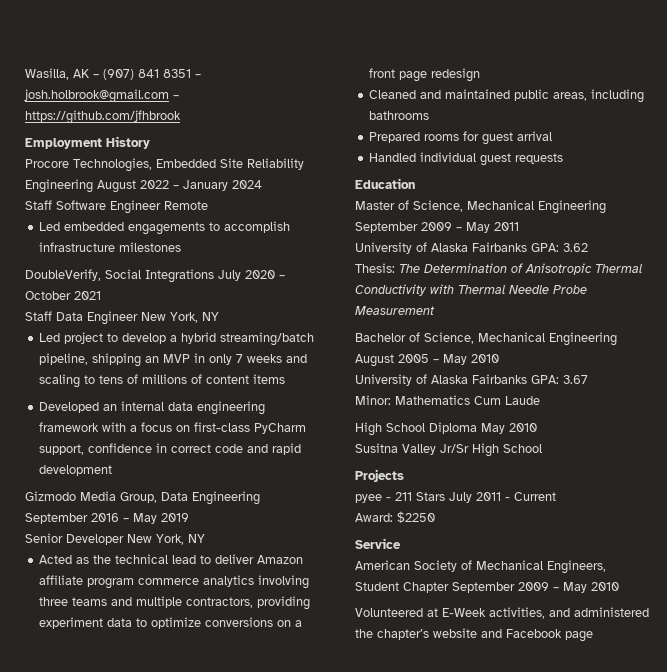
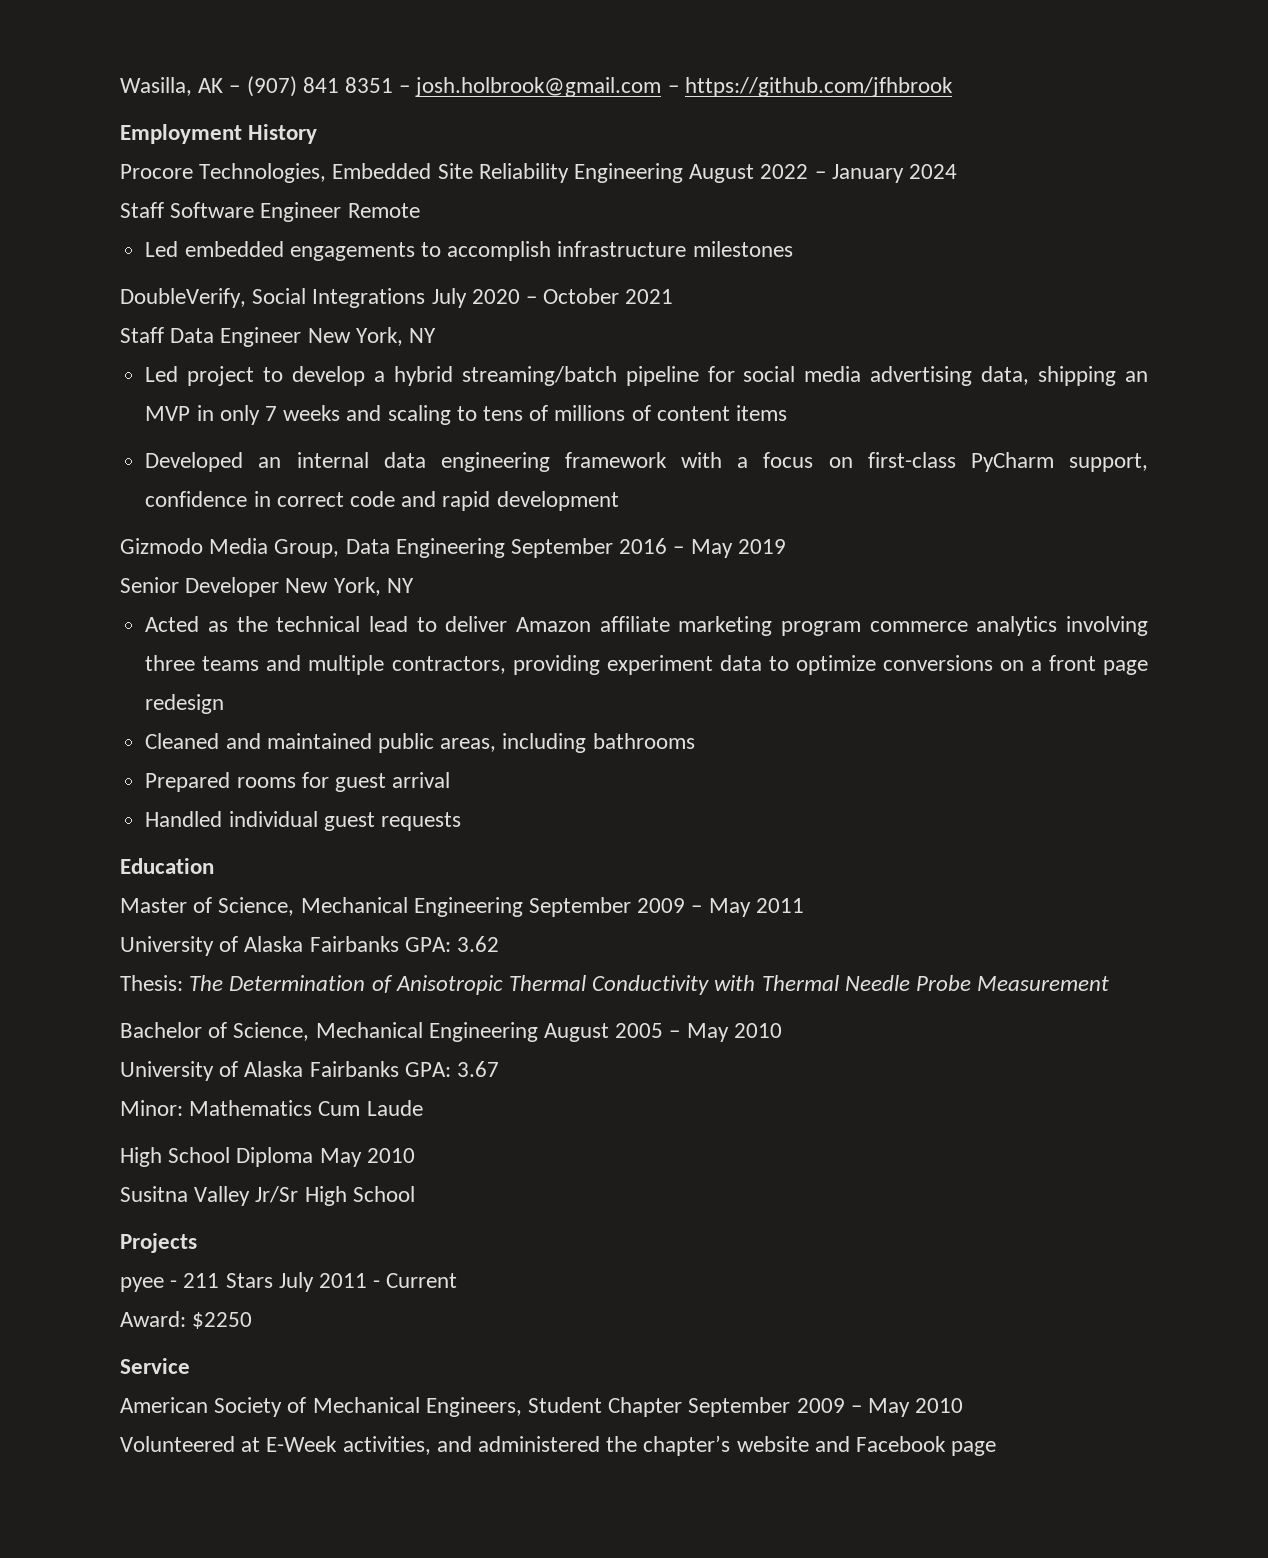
- Led project to develop a hybrid streaming/batch pipeline, shipping an MVP in only 7 weeks and scaling to tens of millions of content items
+ Led project to develop a hybrid streaming/batch pipeline for social media advertising data, shipping an MVP in only 7 weeks and scaling to tens of millions of content items
- Acted as the technical lead to deliver Amazon affiliate program commerce analytics involving three teams and multiple contractors, providing experiment data to optimize conversions on a front page redesign
+ Acted as the technical lead to deliver Amazon affiliate marketing program commerce analytics involving three teams and multiple contractors, providing experiment data to optimize conversions on a front page redesign

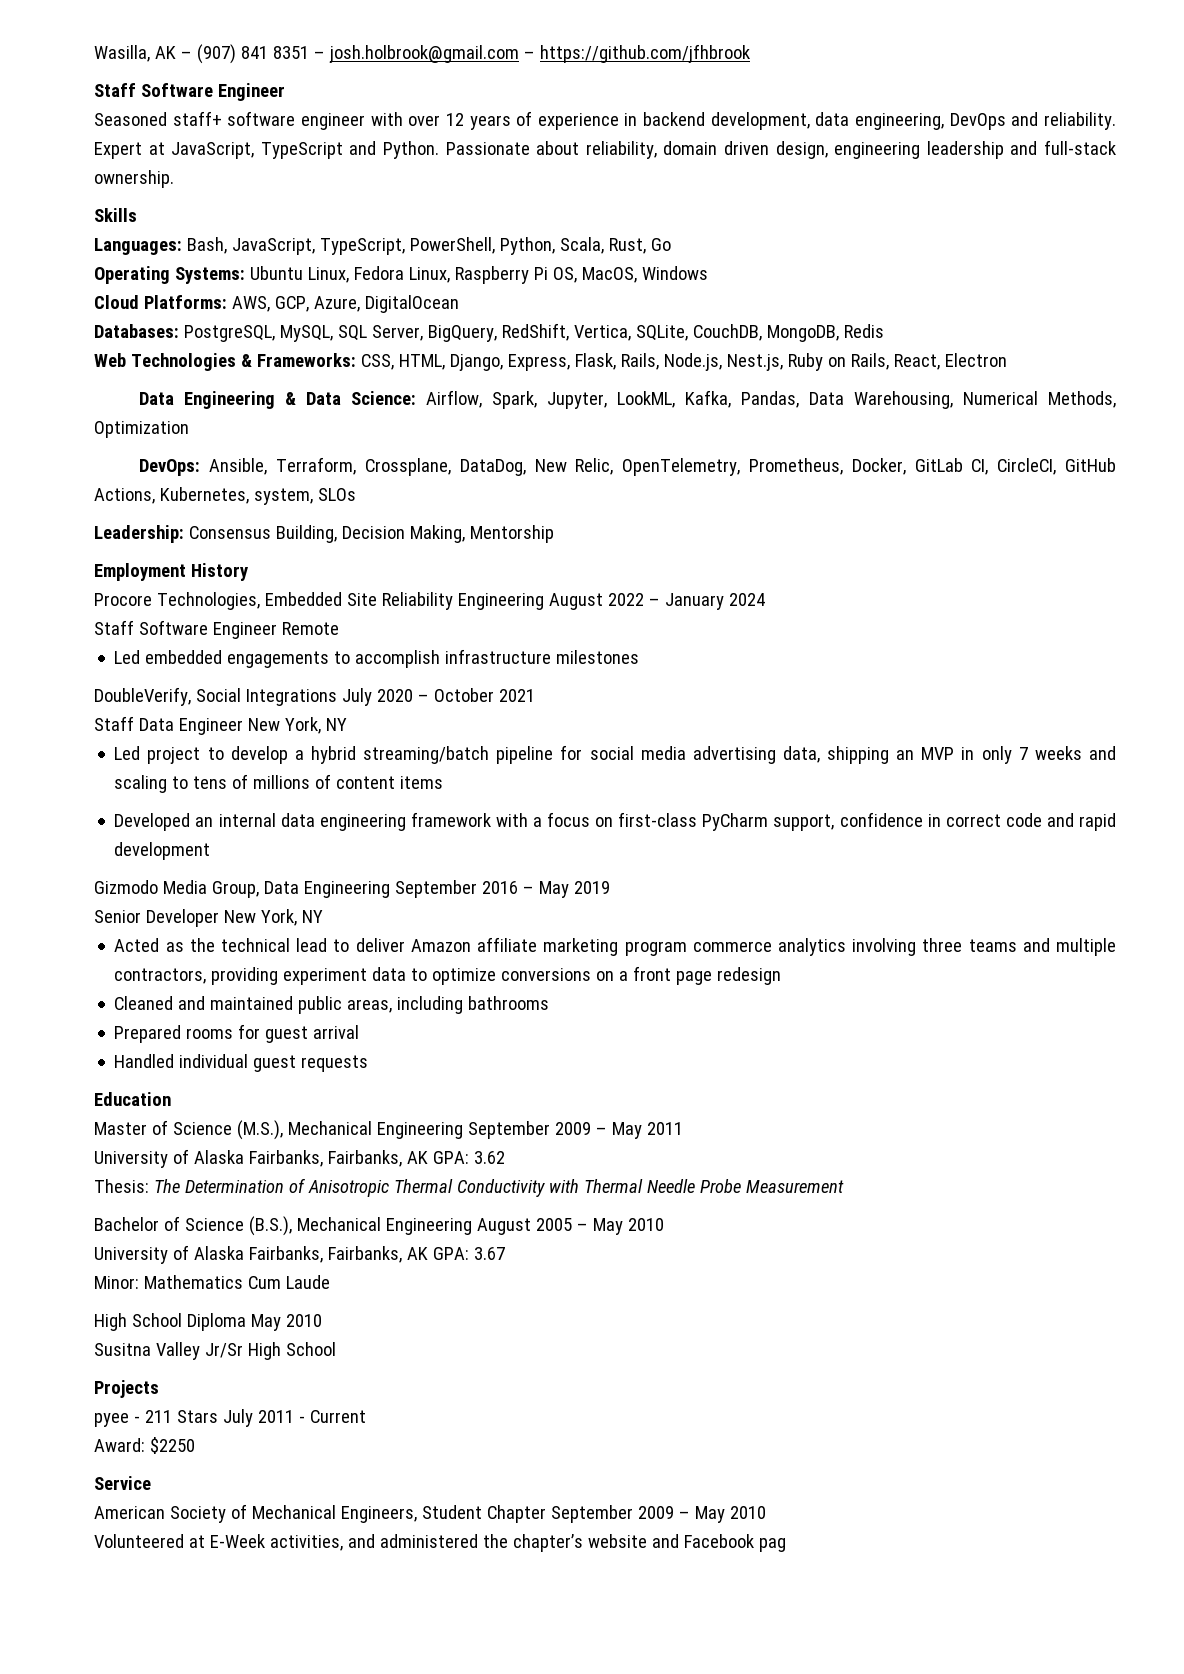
  Wasilla, AK – (907) 841 8351 – josh.holbrook@gmail.com – https://github.com/jfhbrook
+ Staff Software Engineer
+ Seasoned staff+ software engineer with over 12 years of experience in backend development, data engineering, DevOps and reliability. Expert at JavaScript, TypeScript and Python. Passionate about reliability, domain driven design, engineering leadership and full-stack ownership.
+ Skills
+ Languages: Bash, JavaScript, TypeScript, PowerShell, Python, Scala, Rust, Go
+ Operating Systems: Ubuntu Linux, Fedora Linux, Raspberry Pi OS, MacOS, Windows
+ Cloud Platforms: AWS, GCP, Azure, DigitalOcean
+ Databases: PostgreSQL, MySQL, SQL Server, BigQuery, RedShift, Vertica, SQLite, CouchDB, MongoDB, Redis
+ Web Technologies & Frameworks: CSS, HTML, Django, Express, Flask, Rails, Node.js, Nest.js, Ruby on Rails, React, Electron
+ Data Engineering & Data Science: Airflow, Spark, Jupyter, LookML, Kafka, Pandas, Data Warehousing, Numerical Methods, Optimization
+ DevOps: Ansible, Terraform, Crossplane, DataDog, New Relic, OpenTelemetry, Prometheus, Docker, GitLab CI, CircleCI, GitHub Actions, Kubernetes, system, SLOs
+ Leadership: Consensus Building, Decision Making, Mentorship
- Master of Science, Mechanical Engineering September 2009 – May 2011
+ Master of Science (M.S.), Mechanical Engineering September 2009 – May 2011
- University of Alaska Fairbanks GPA: 3.62
+ University of Alaska Fairbanks, Fairbanks, AK GPA: 3.62
- Bachelor of Science, Mechanical Engineering August 2005 – May 2010
+ Bachelor of Science (B.S.), Mechanical Engineering August 2005 – May 2010
- University of Alaska Fairbanks GPA: 3.67
+ University of Alaska Fairbanks, Fairbanks, AK GPA: 3.67
- Volunteered at E-Week activities, and administered the chapter’s website and Facebook page
+ Volunteered at E-Week activities, and administered the chapter’s website and Facebook pag

